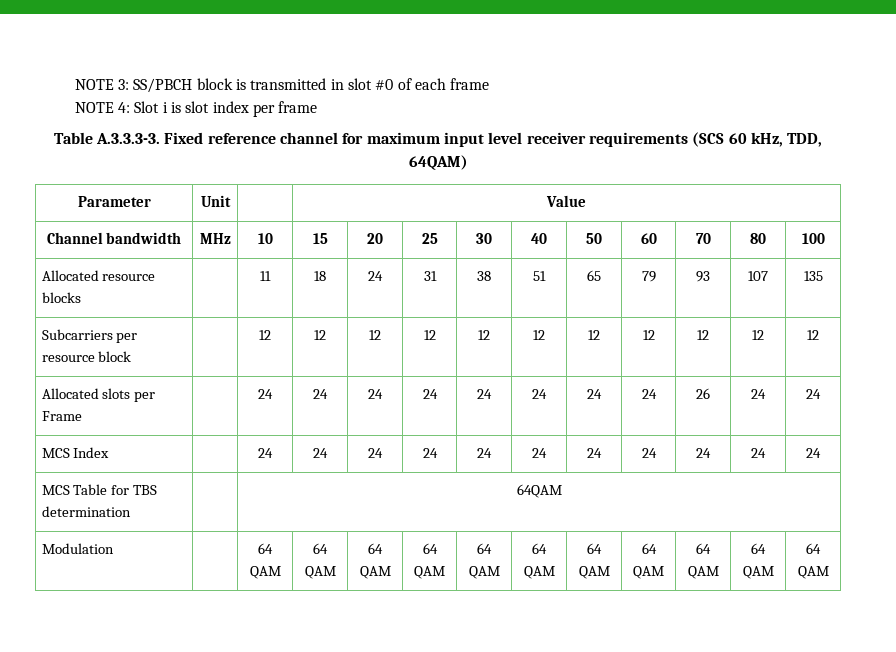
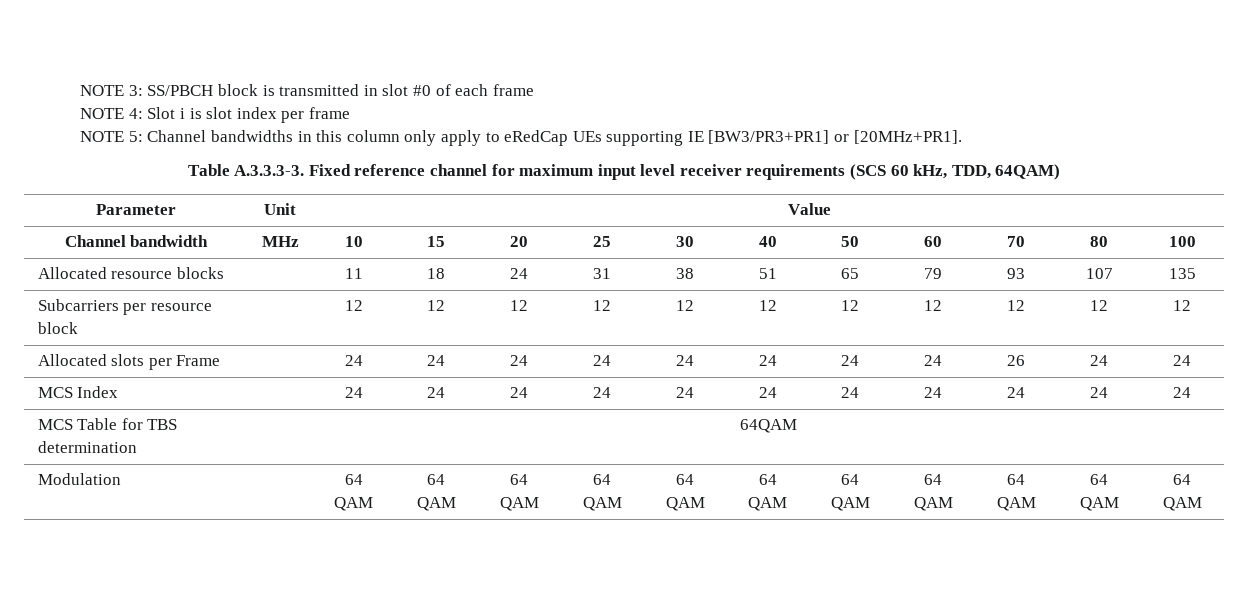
+ NOTE 5: Channel bandwidths in this column only apply to eRedCap UEs supporting IE [BW3/PR3+PR1] or [20MHz+PR1].

